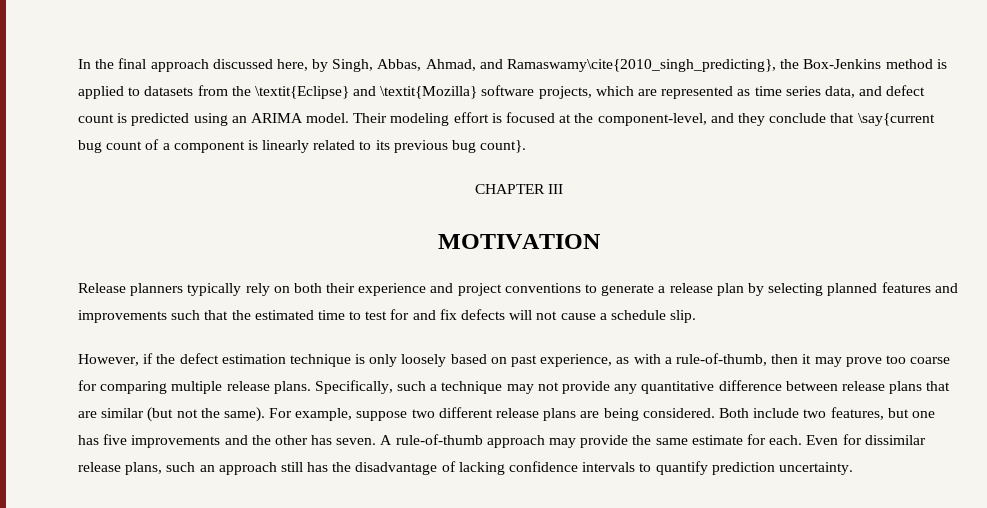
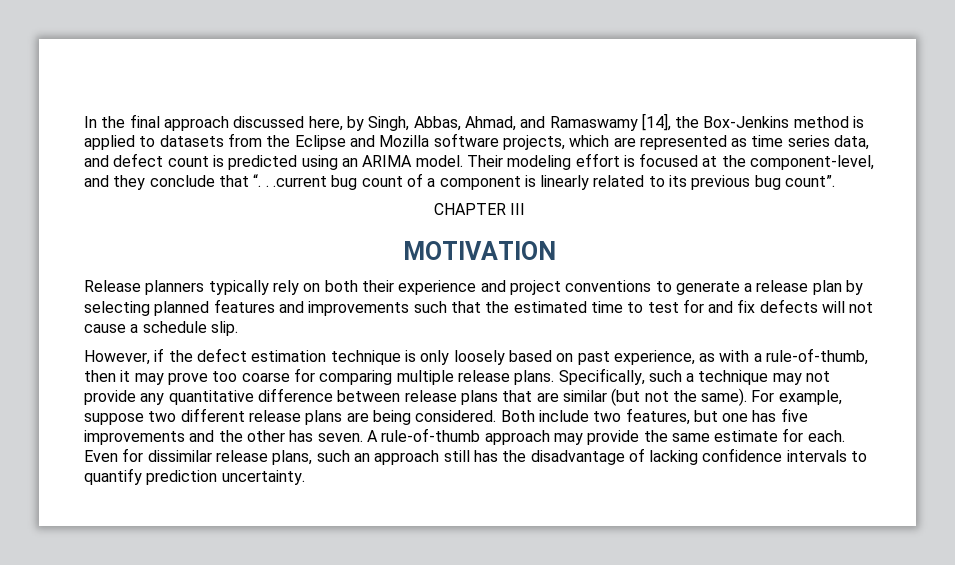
- In the final approach discussed here, by Singh, Abbas, Ahmad, and Ramaswamy\cite{2010_singh_predicting}, the Box-Jenkins method is applied to datasets from the \textit{Eclipse} and \textit{Mozilla} software projects, which are represented as time series data, and defect count is predicted using an ARIMA model.
+ In the final approach discussed here, by Singh, Abbas, Ahmad, and Ramaswamy [14], the Box-Jenkins method is applied to datasets from the Eclipse and Mozilla software projects, which are represented as time series data, and defect count is predicted using an ARIMA model.
- Their modeling effort is focused at the component-level, and they conclude that \say{current bug count of a component is linearly related to its previous bug count}.
+ Their modeling effort is focused at the component-level, and they conclude that “. . .current bug count of a component is linearly related to its previous bug count”.

